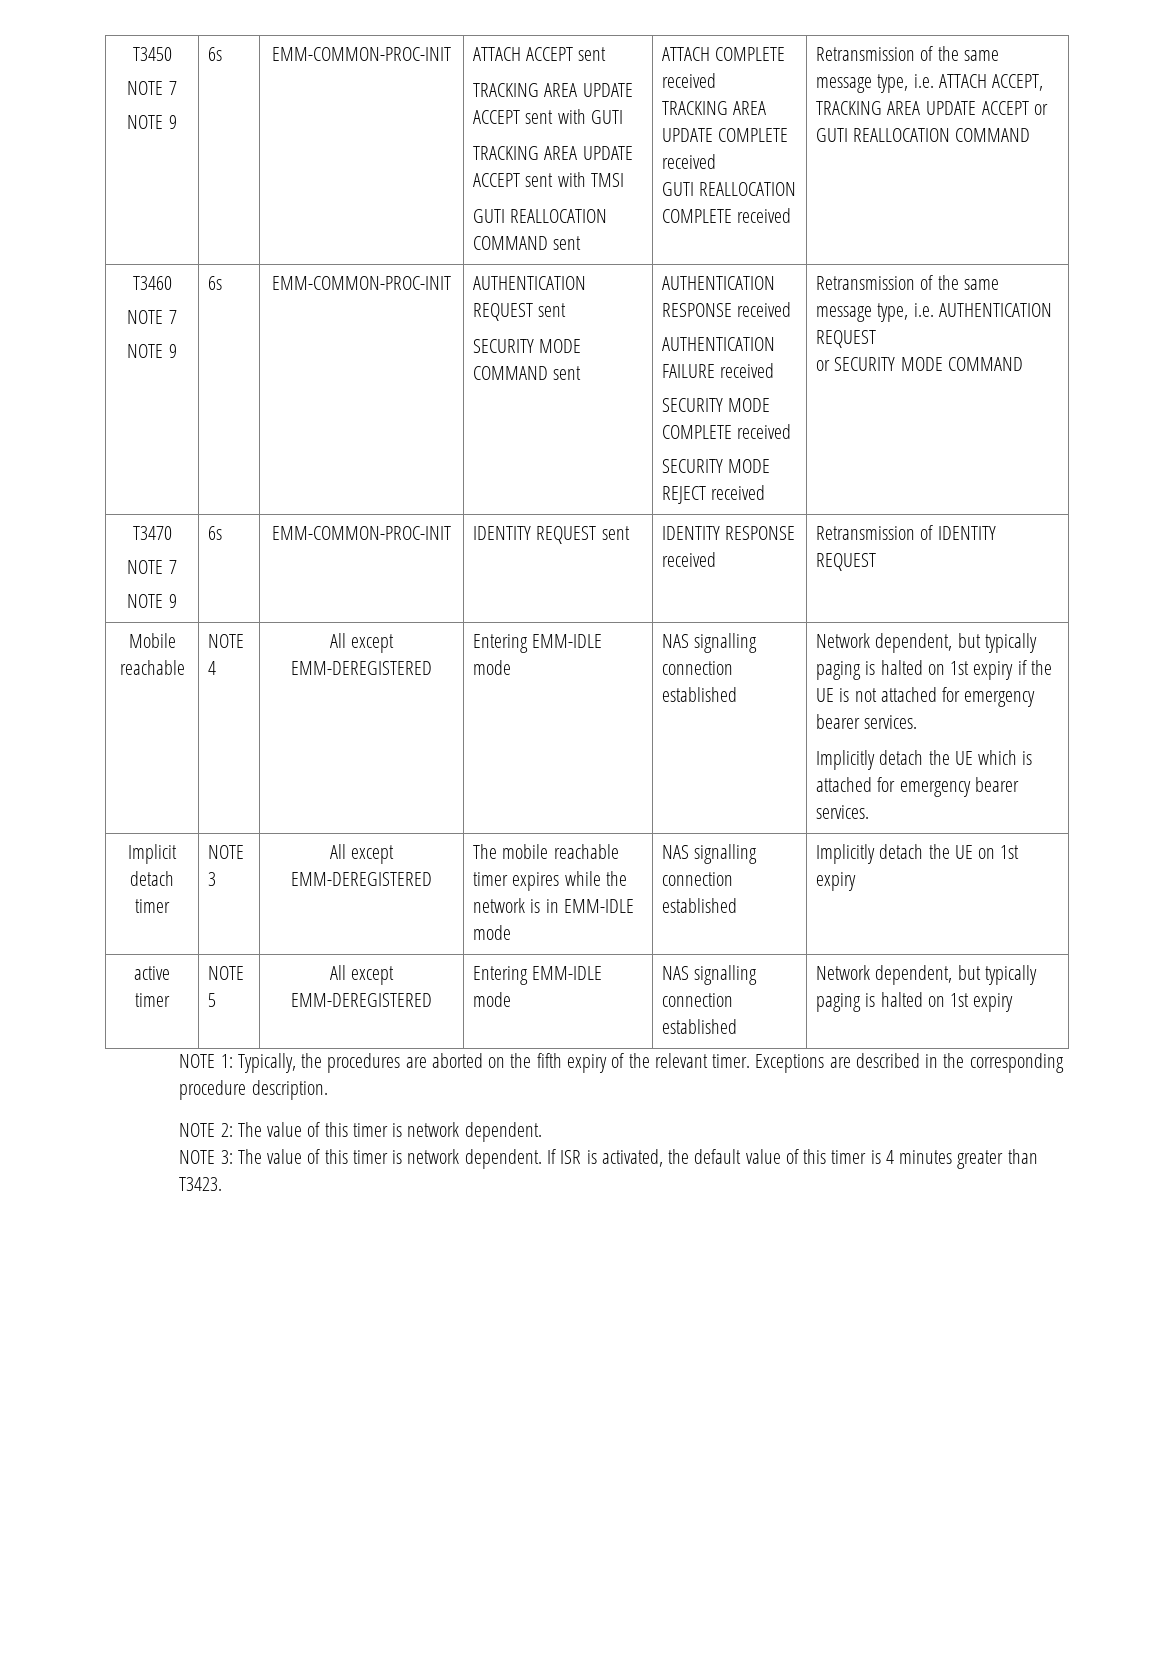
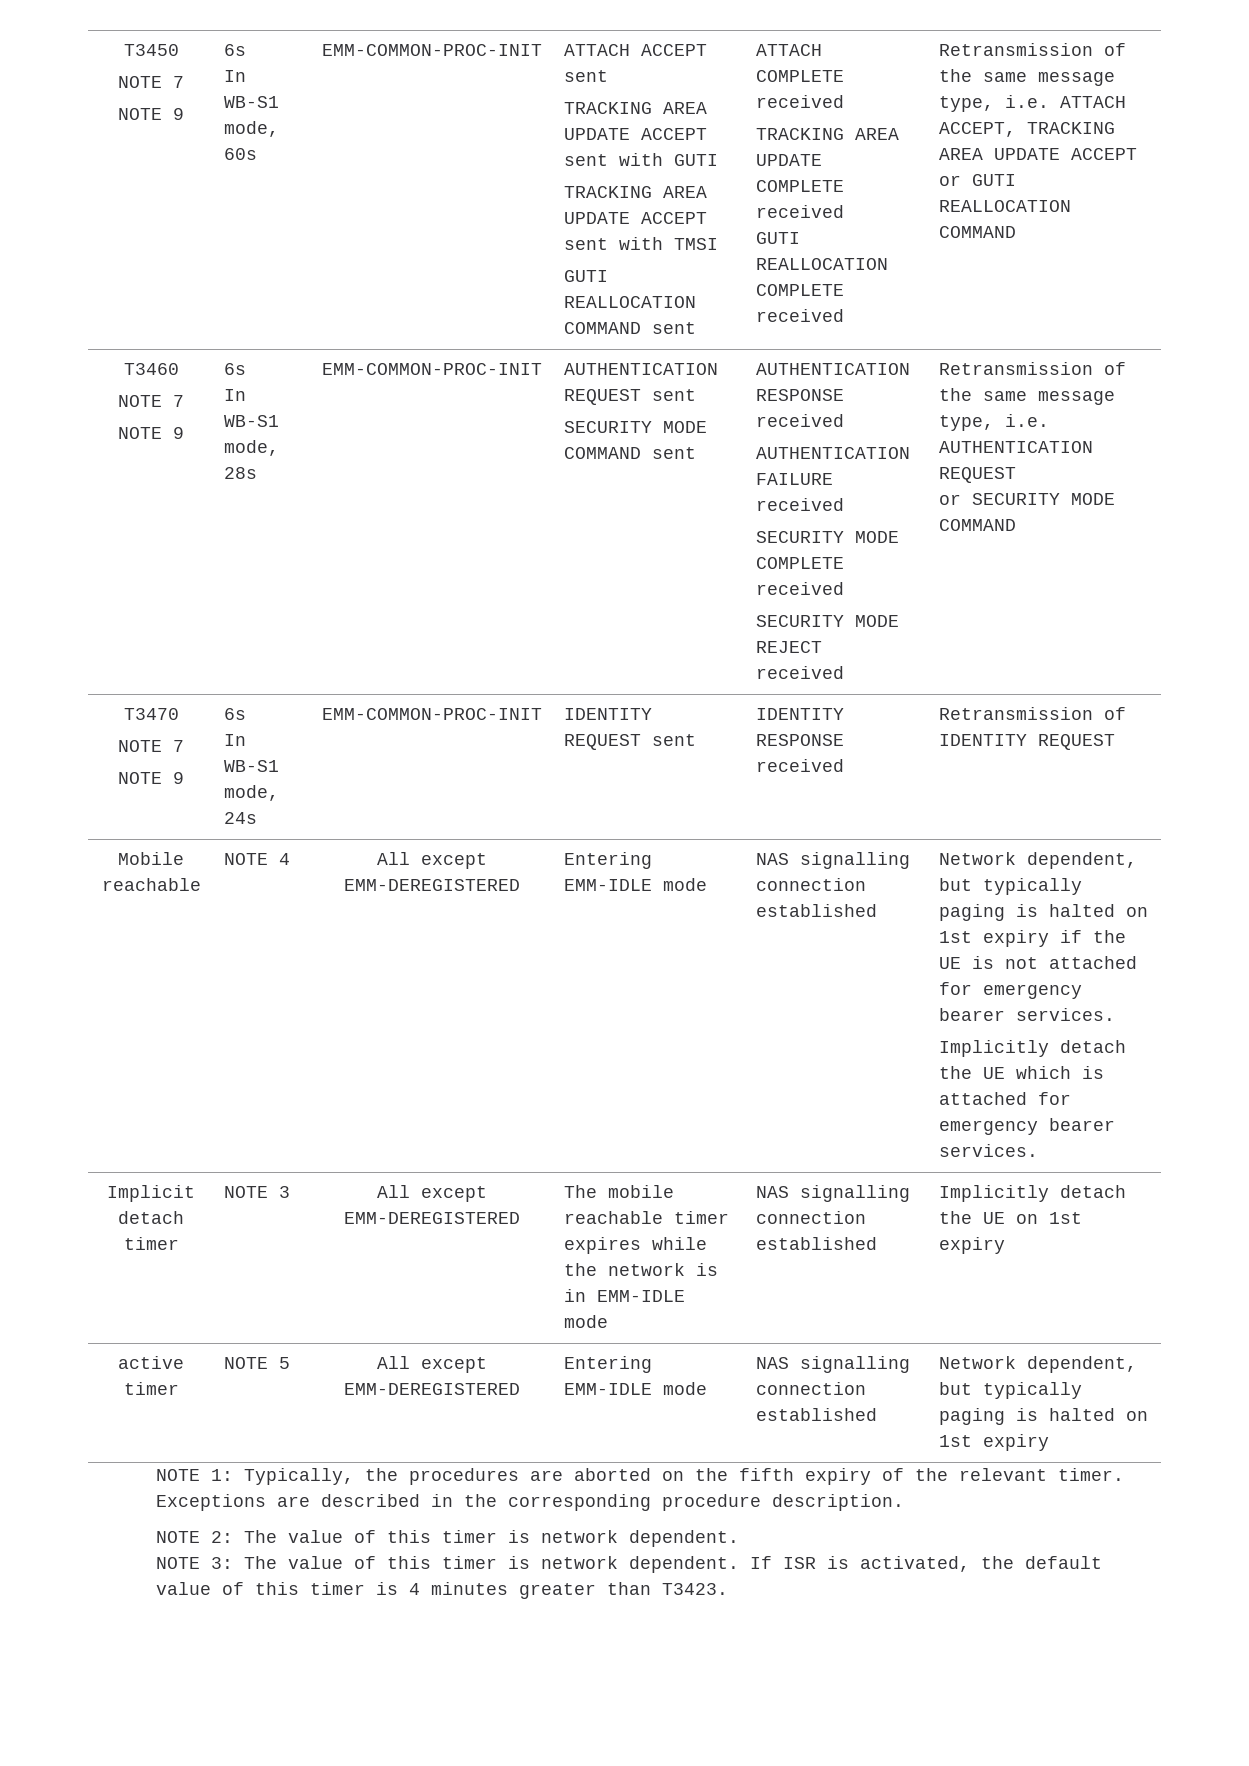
+ In WB-S1 mode, 60s
+ In WB-S1 mode, 28s
  T3470
  NOTE 7
- NOTE 9 | 6s | EMM-COMMON-PROC-INIT | IDENTITY REQUEST sent | IDENTITY RESPONSE received | Retransmission of IDENTITY REQUEST
+ NOTE 9 | 6s
+ In WB-S1 mode, 24s | EMM-COMMON-PROC-INIT | IDENTITY REQUEST sent | IDENTITY RESPONSE received | Retransmission of IDENTITY REQUEST

